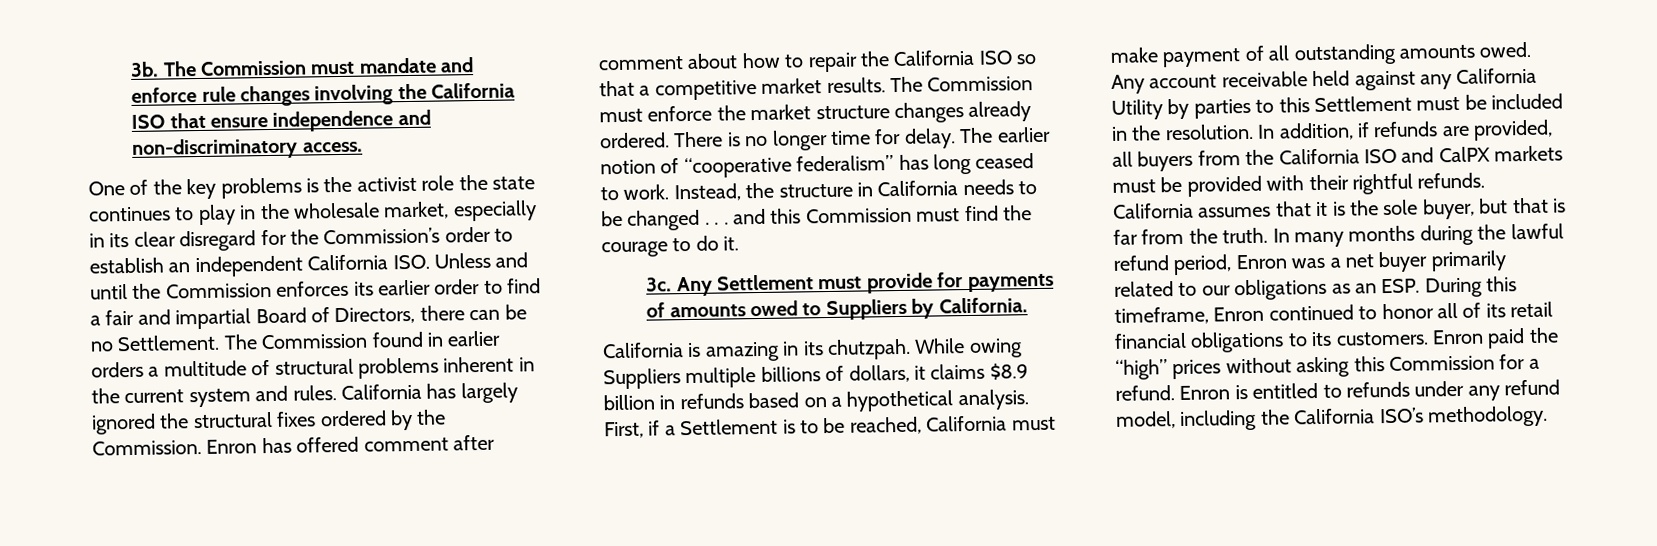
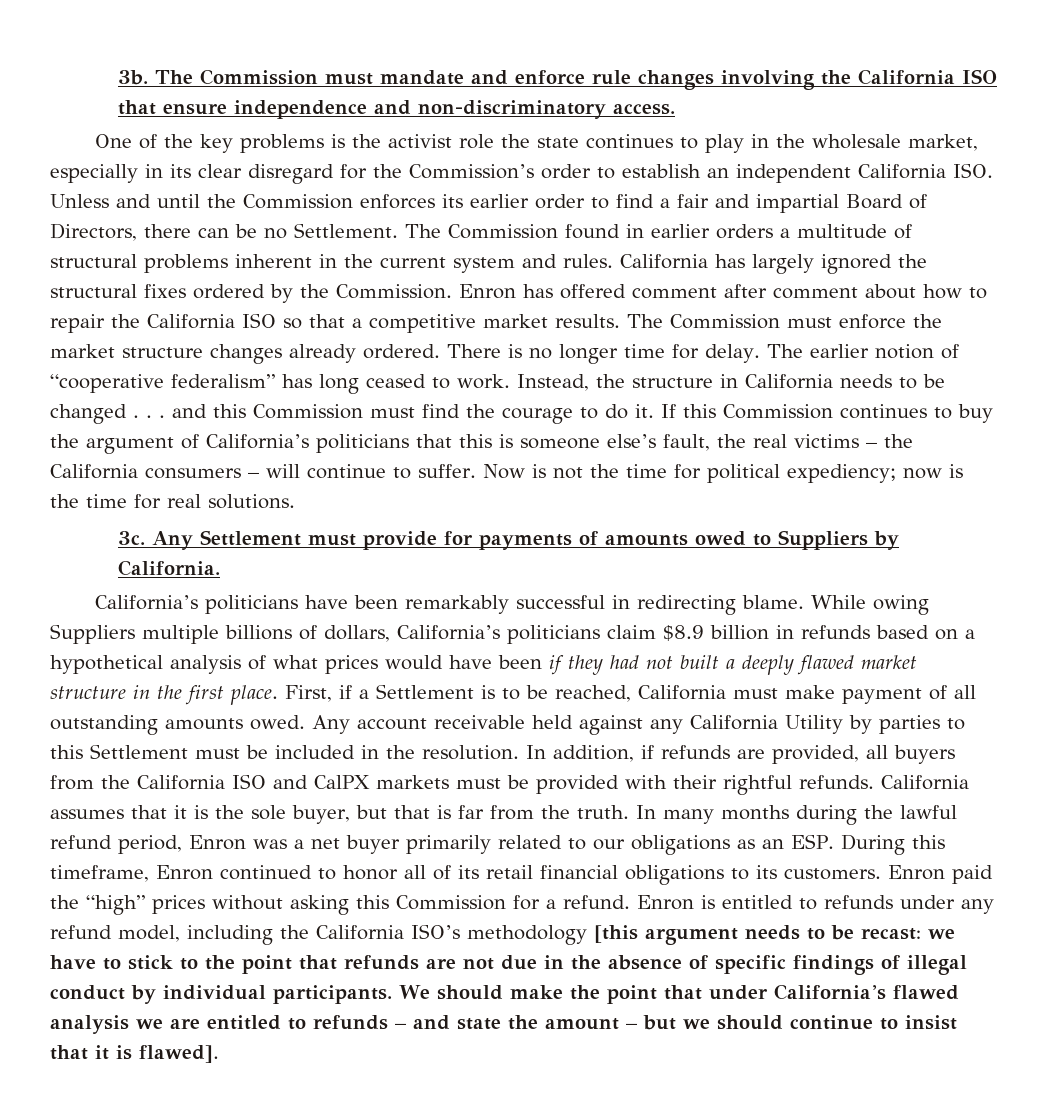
+ If this Commission continues to buy the argument of California’s politicians that this is someone else’s fault, the real victims – the California consumers – will continue to suffer. Now is not the time for political expediency; now is the time for real solutions.
- California is amazing in its chutzpah.
+ California’s politicians have been remarkably successful in redirecting blame.
- While owing Suppliers multiple billions of dollars, it claims $8.9 billion in refunds based on a hypothetical analysis.
+ While owing Suppliers multiple billions of dollars, California’s politicians claim $8.9 billion in refunds based on a hypothetical analysis of what prices would have been if they had not built a deeply flawed market structure in the first place.
- Enron is entitled to refunds under any refund model, including the California ISO’s methodology.
+ Enron is entitled to refunds under any refund model, including the California ISO’s methodology [this argument needs to be recast: we have to stick to the point that refunds are not due in the absence of specific findings of illegal conduct by individual participants. We should make the point that under California’s flawed analysis we are entitled to refunds – and state the amount – but we should continue to insist that it is flawed].

